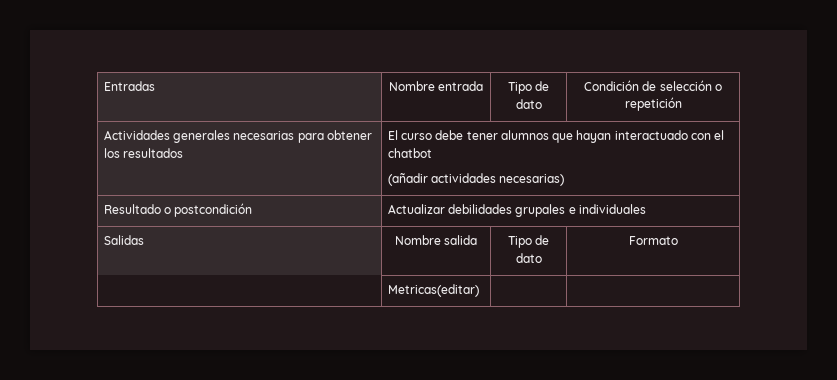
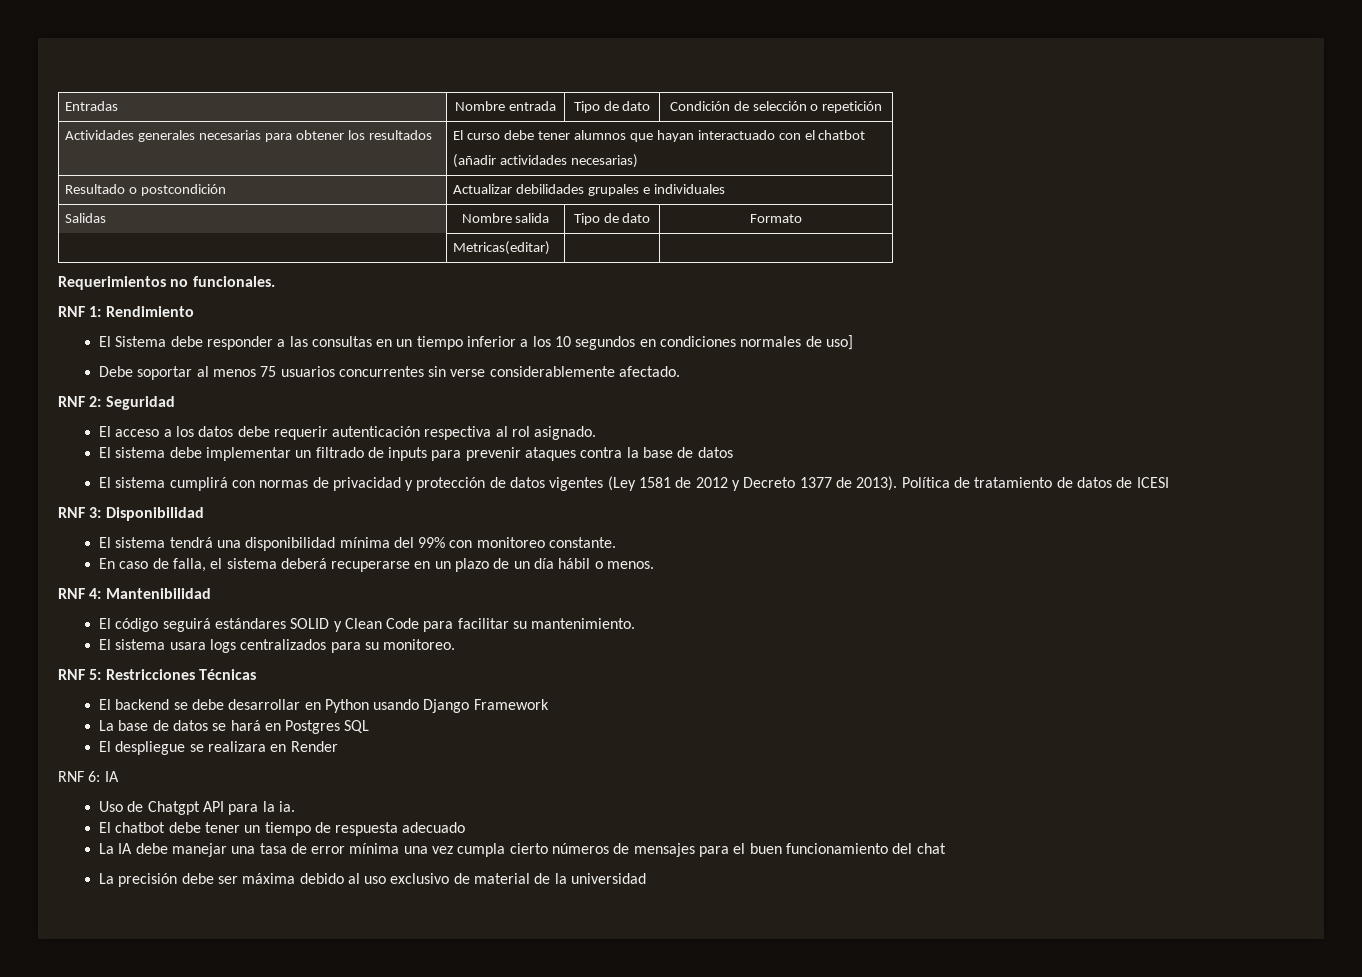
+ Requerimientos no funcionales.
+ RNF 1: Rendimiento
+ El Sistema debe responder a las consultas en un tiempo inferior a los 10 segundos en condiciones normales de uso]
+ Debe soportar al menos 75 usuarios concurrentes sin verse considerablemente afectado.
+ RNF 2: Seguridad
+ El acceso a los datos debe requerir autenticación respectiva al rol asignado.
+ El sistema debe implementar un filtrado de inputs para prevenir ataques contra la base de datos
+ El sistema cumplirá con normas de privacidad y protección de datos vigentes (Ley 1581 de 2012 y Decreto 1377 de 2013). Política de tratamiento de datos de ICESI
+ RNF 3: Disponibilidad
+ El sistema tendrá una disponibilidad mínima del 99% con monitoreo constante.
+ En caso de falla, el sistema deberá recuperarse en un plazo de un día hábil o menos.
+ RNF 4: Mantenibilidad
+ El código seguirá estándares SOLID y Clean Code para facilitar su mantenimiento.
+ El sistema usara logs centralizados para su monitoreo.
+ RNF 5: Restricciones Técnicas
+ El backend se debe desarrollar en Python usando Django Framework
+ La base de datos se hará en Postgres SQL
+ El despliegue se realizara en Render
+ RNF 6: IA
+ Uso de Chatgpt API para la ia.
+ El chatbot debe tener un tiempo de respuesta adecuado
+ La IA debe manejar una tasa de error mínima una vez cumpla cierto números de mensajes para el buen funcionamiento del chat
+ La precisión debe ser máxima debido al uso exclusivo de material de la universidad

